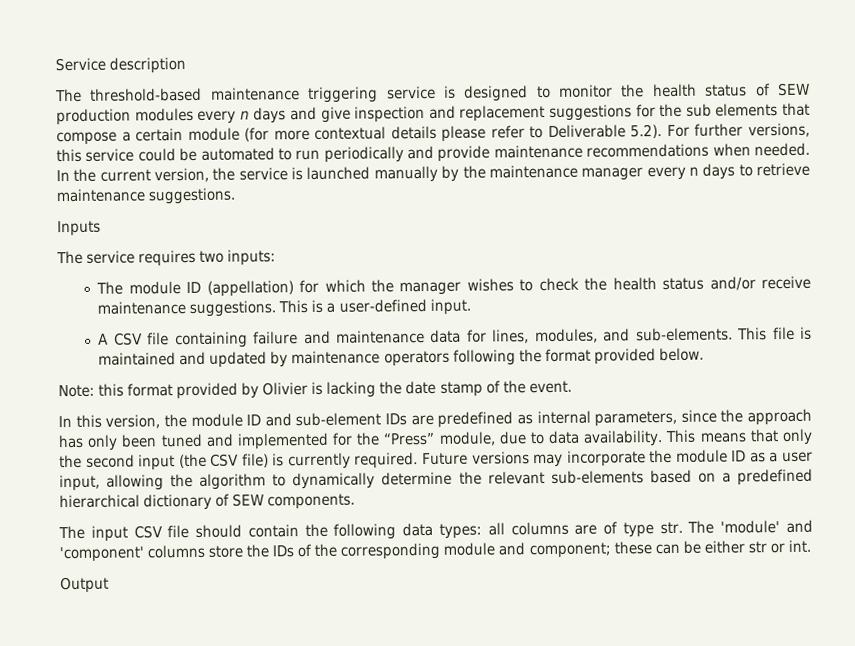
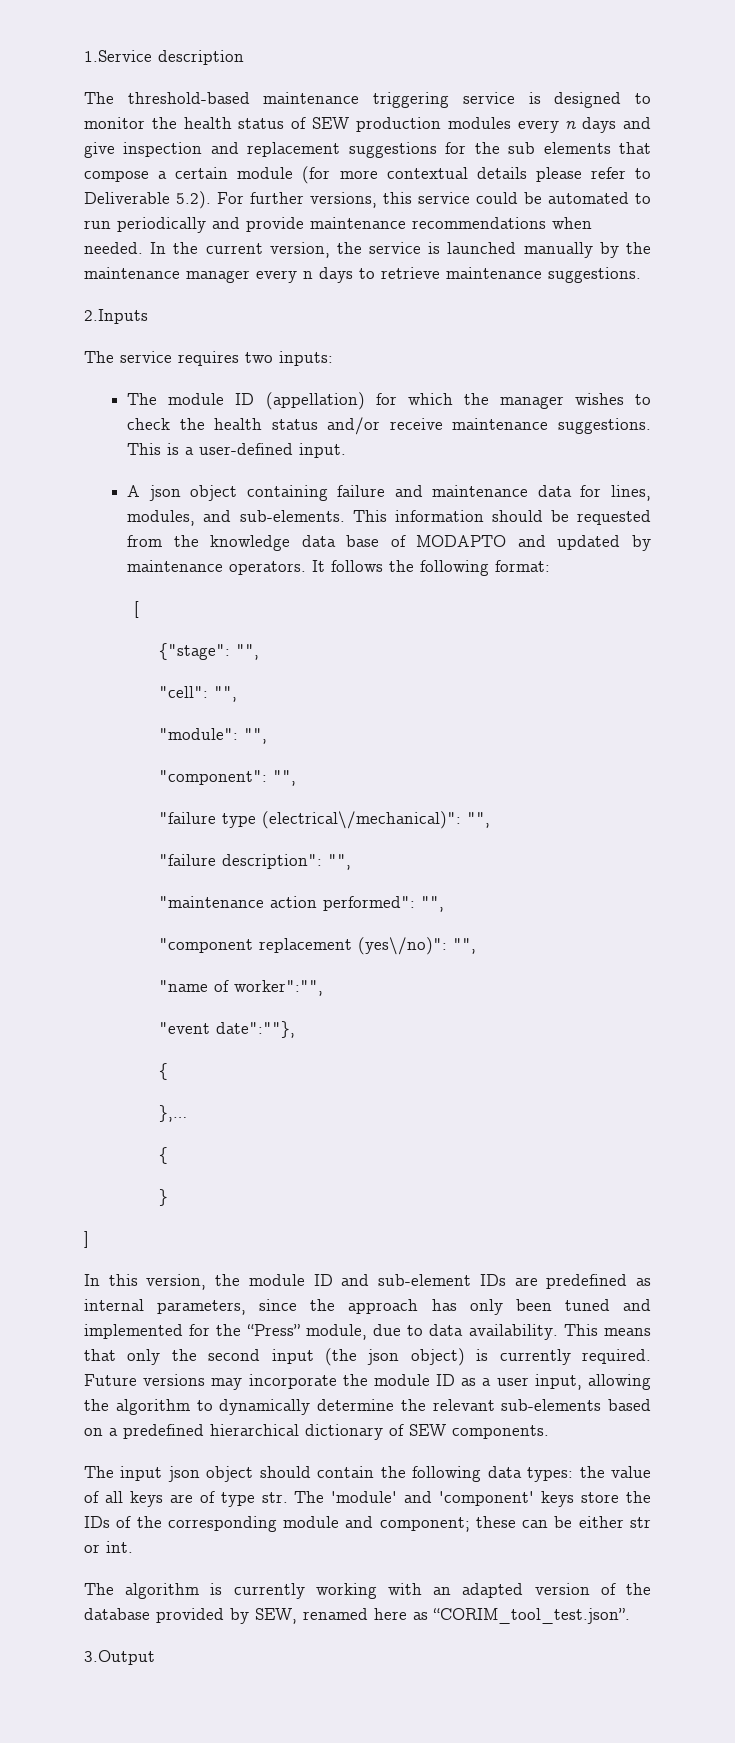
- Service description
+ 1.Service description
- Inputs
+ 2.Inputs
- A CSV file containing failure and maintenance data for lines, modules, and sub-elements.
+ A json object containing failure and maintenance data for lines, modules, and sub-elements.
- This file is maintained and updated by maintenance operators following the format provided below.
- Note: this format provided by Olivier is lacking the date stamp of the event.
+ This information should be requested from the knowledge data base of MODAPTO and updated by maintenance operators. It follows the following format:
+ [
+ {"stage": "",
+ "cell": "",
+ "module": "",
+ "component": "",
+ "failure type (electrical\/mechanical)": "",
+ "failure description": "",
+ "maintenance action performed": "",
+ "component replacement (yes\/no)": "",
+ "name of worker":"",
+ "event date":""},
+ {
+ },…
+ {
+ }
+ ]
- This means that only the second input (the CSV file) is currently required.
+ This means that only the second input (the json object) is currently required.
- The input CSV file should contain the following data types: all columns are of type str. The 'module' and 'component' columns store the IDs of the corresponding module and component; these can be either str or int.
+ The input json object should contain the following data types: the value of all keys are of type str. The 'module' and 'component' keys store the IDs of the corresponding module and component; these can be either str or int.
- Output
+ The algorithm is currently working with an adapted version of the database provided by SEW, renamed here as “CORIM_tool_test.json”.
+ 3.Output

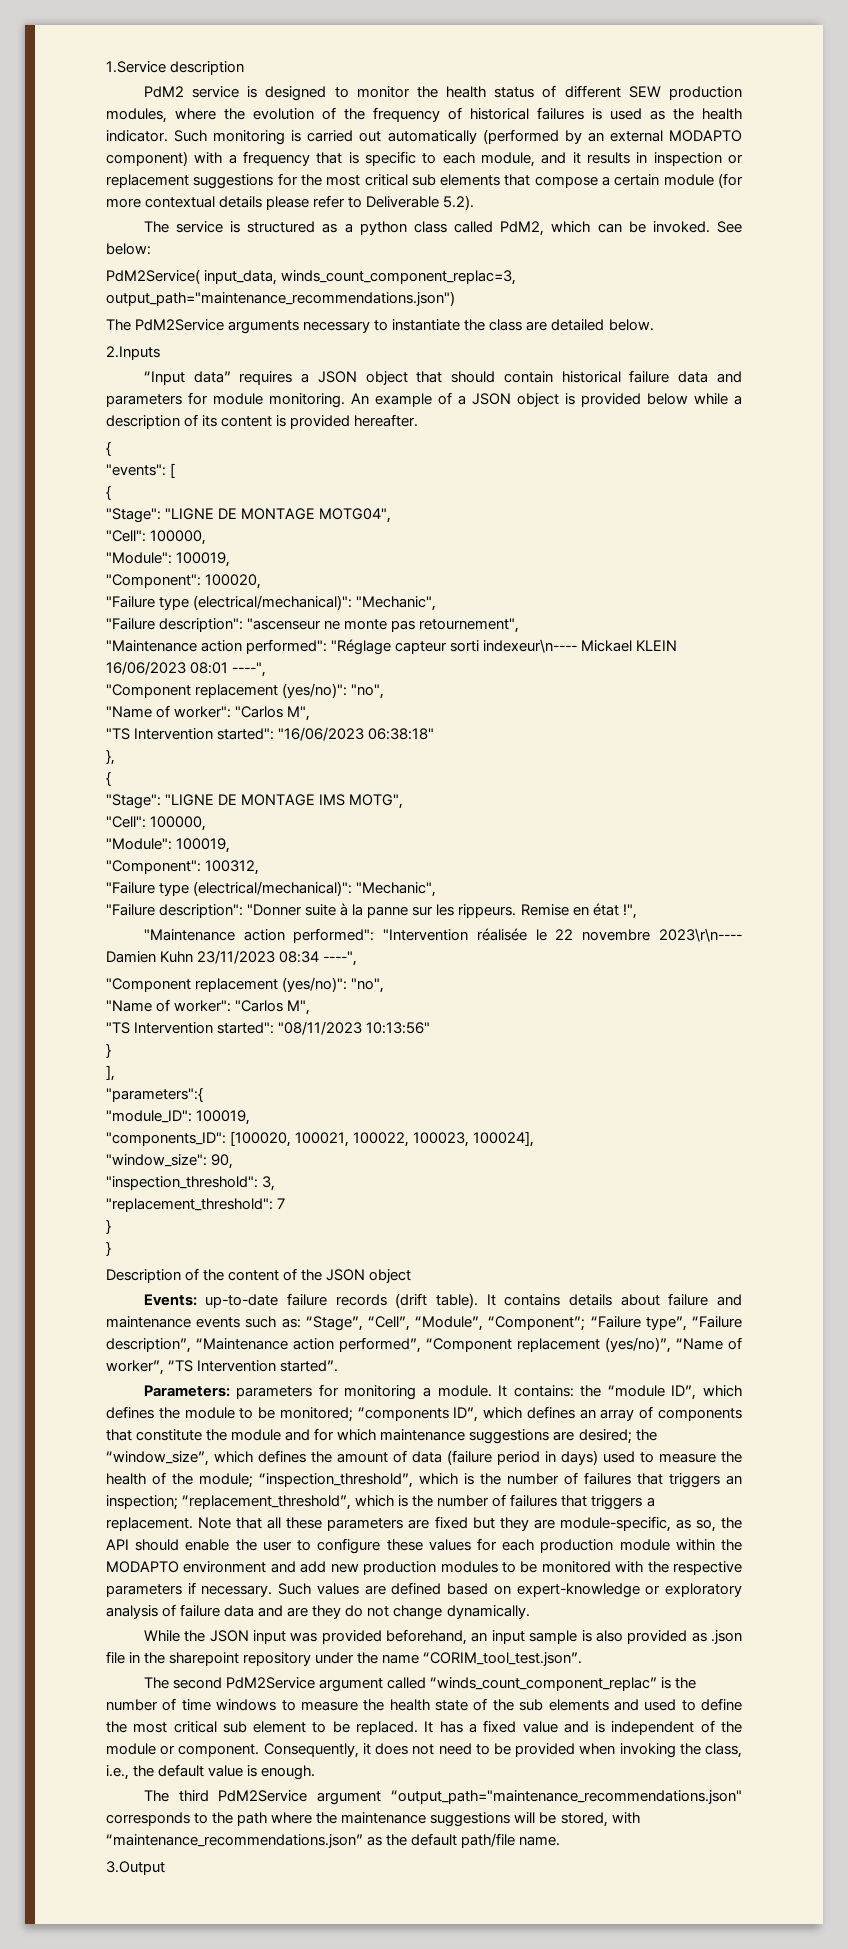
- The threshold-based maintenance triggering service is designed to monitor the health status of SEW production modules every n days and give inspection and replacement suggestions for the sub elements that compose a certain module (for more contextual details please refer to Deliverable 5.2). For further versions, this service could be automated to run periodically and provide maintenance recommendations when needed. In the current version, the service is launched manually by the maintenance manager every n days to retrieve maintenance suggestions.
+ PdM2 service is designed to monitor the health status of different SEW production modules, where the evolution of the frequency of historical failures is used as the health indicator. Such monitoring is carried out automatically (performed by an external MODAPTO component) with a frequency that is specific to each module, and it results in inspection or replacement suggestions for the most critical sub elements that compose a certain module (for more contextual details please refer to Deliverable 5.2).
+ The service is structured as a python class called PdM2, which can be invoked. See below:
+ PdM2Service( input_data, winds_count_component_replac=3, output_path="maintenance_recommendations.json")
+ The PdM2Service arguments necessary to instantiate the class are detailed below.
  2.Inputs
- The service requires two inputs:
- The module ID (appellation) for which the manager wishes to check the health status and/or receive maintenance suggestions. This is a user-defined input.
- A json object containing failure and maintenance data for lines, modules, and sub-elements. This information should be requested from the knowledge data base of MODAPTO and updated by maintenance operators. It follows the following format:
- [
- {"stage": "",
- "cell": "",
- "module": "",
- "component": "",
- "failure type (electrical\/mechanical)": "",
- "failure description": "",
- "maintenance action performed": "",
- "component replacement (yes\/no)": "",
- "name of worker":"",
- "event date":""},
+ “Input data” requires a JSON object that should contain historical failure data and parameters for module monitoring. An example of a JSON object is provided below while a description of its content is provided hereafter.
  {
- },…
+ "events": [
  {
+ "Stage": "LIGNE DE MONTAGE MOTG04",
+ "Cell": 100000,
+ "Module": 100019,
+ "Component": 100020,
+ "Failure type (electrical/mechanical)": "Mechanic",
+ "Failure description": "ascenseur ne monte pas retournement",
+ "Maintenance action performed": "Réglage capteur sorti indexeur\n---- Mickael KLEIN 16/06/2023 08:01 ----",
+ "Component replacement (yes/no)": "no",
+ "Name of worker": "Carlos M",
+ "TS Intervention started": "16/06/2023 06:38:18"
+ },
+ {
+ "Stage": "LIGNE DE MONTAGE IMS MOTG",
+ "Cell": 100000,
+ "Module": 100019,
+ "Component": 100312,
+ "Failure type (electrical/mechanical)": "Mechanic",
+ "Failure description": "Donner suite à la panne sur les rippeurs. Remise en état !",
+ "Maintenance action performed": "Intervention réalisée le 22 novembre 2023\r\n---- Damien Kuhn 23/11/2023 08:34 ----",
+ "Component replacement (yes/no)": "no",
+ "Name of worker": "Carlos M",
+ "TS Intervention started": "08/11/2023 10:13:56"
  }
- ]
- In this version, the module ID and sub-element IDs are predefined as internal parameters, since the approach has only been tuned and implemented for the “Press” module, due to data availability. This means that only the second input (the json object) is currently required. Future versions may incorporate the module ID as a user input, allowing the algorithm to dynamically determine the relevant sub-elements based on a predefined hierarchical dictionary of SEW components.
- The input json object should contain the following data types: the value of all keys are of type str. The 'module' and 'component' keys store the IDs of the corresponding module and component; these can be either str or int.
- The algorithm is currently working with an adapted version of the database provided by SEW, renamed here as “CORIM_tool_test.json”.
+ ],
+ "parameters":{
+ "module_ID": 100019,
+ "components_ID": [100020, 100021, 100022, 100023, 100024],
+ "window_size": 90,
+ "inspection_threshold": 3,
+ "replacement_threshold": 7
+ }
+ }
+ Description of the content of the JSON object
+ Events: up-to-date failure records (drift table). It contains details about failure and maintenance events such as: “Stage”, “Cell”, “Module”, “Component”; “Failure type”, “Failure description”, “Maintenance action performed”, “Component replacement (yes/no)”, “Name of worker”, “TS Intervention started”.
+ Parameters: parameters for monitoring a module. It contains: the “module ID”, which defines the module to be monitored; “components ID”, which defines an array of components that constitute the module and for which maintenance suggestions are desired; the “window_size”, which defines the amount of data (failure period in days) used to measure the health of the module; “inspection_threshold”, which is the number of failures that triggers an inspection; “replacement_threshold”, which is the number of failures that triggers a replacement. Note that all these parameters are fixed but they are module-specific, as so, the API should enable the user to configure these values for each production module within the MODAPTO environment and add new production modules to be monitored with the respective parameters if necessary. Such values are defined based on expert-knowledge or exploratory analysis of failure data and are they do not change dynamically.
+ While the JSON input was provided beforehand, an input sample is also provided as .json file in the sharepoint repository under the name “CORIM_tool_test.json”.
+ The second PdM2Service argument called “winds_count_component_replac” is the number of time windows to measure the health state of the sub elements and used to define the most critical sub element to be replaced. It has a fixed value and is independent of the module or component. Consequently, it does not need to be provided when invoking the class, i.e., the default value is enough.
+ The third PdM2Service argument “output_path="maintenance_recommendations.json" corresponds to the path where the maintenance suggestions will be stored, with “maintenance_recommendations.json” as the default path/file name.

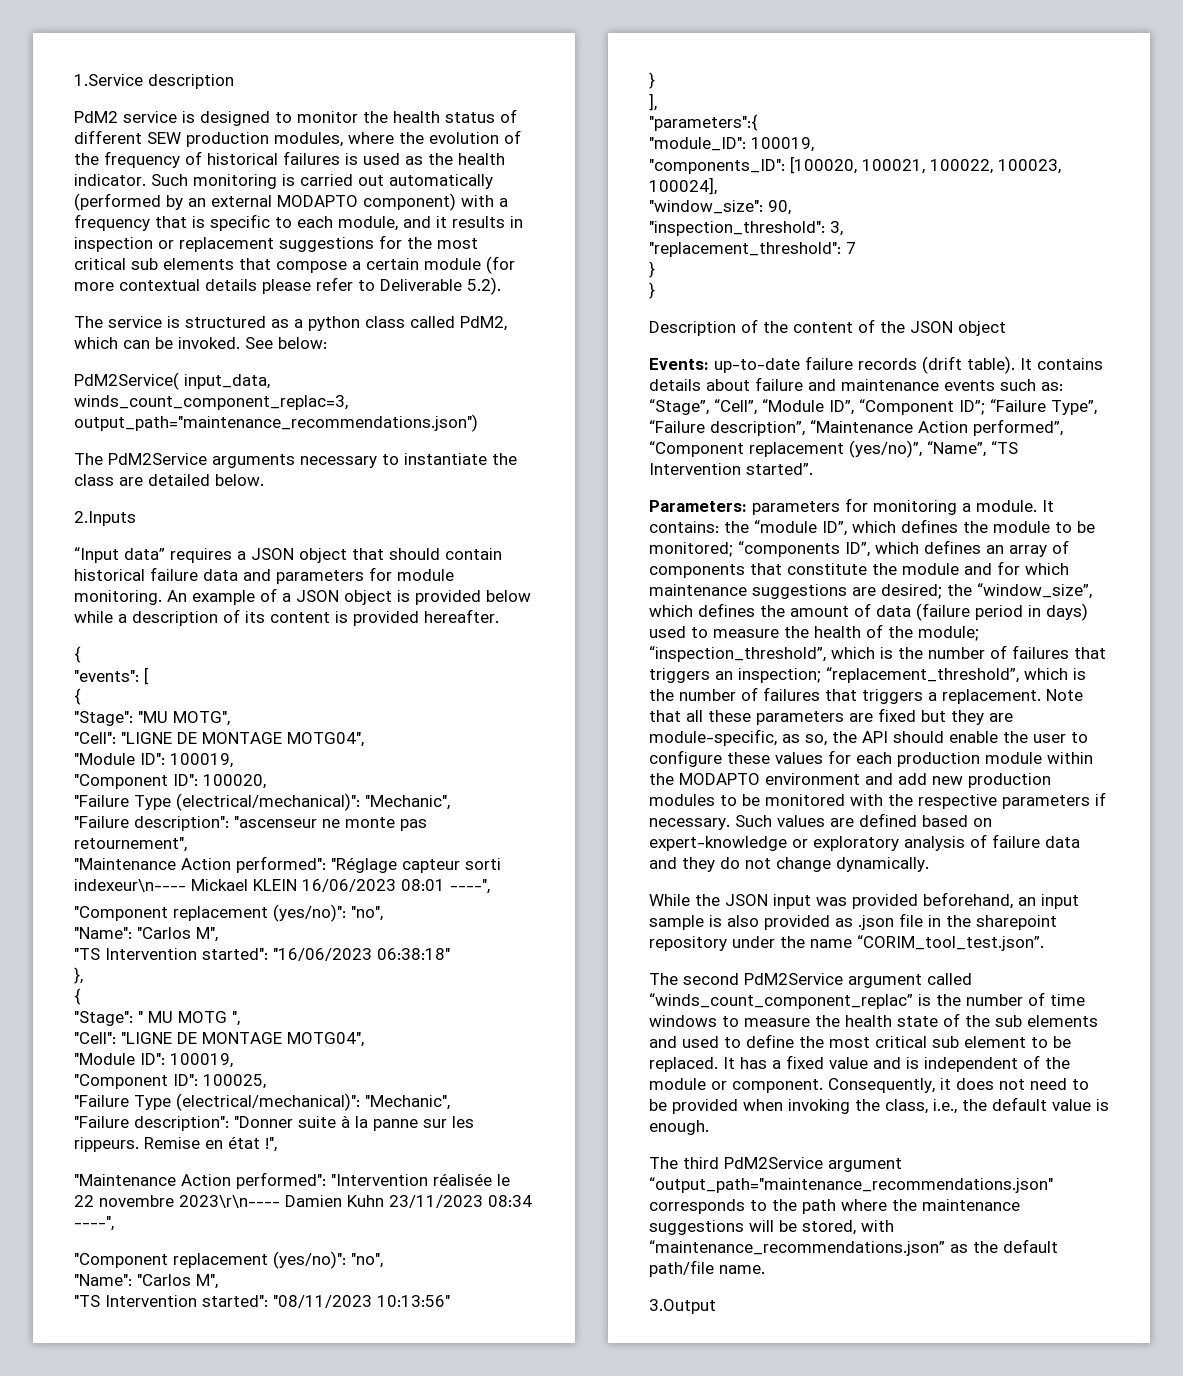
- "Stage": "LIGNE DE MONTAGE MOTG04",
- "Cell": 100000,
- "Module": 100019,
- "Component": 100020,
- "Failure type (electrical/mechanical)": "Mechanic",
+ "Stage": "MU MOTG",
+ "Cell": "LIGNE DE MONTAGE MOTG04",
+ "Module ID": 100019,
+ "Component ID": 100020,
+ "Failure Type (electrical/mechanical)": "Mechanic",
- "Maintenance action performed": "Réglage capteur sorti indexeur\n---- Mickael KLEIN 16/06/2023 08:01 ----",
+ "Maintenance Action performed": "Réglage capteur sorti indexeur\n---- Mickael KLEIN 16/06/2023 08:01 ----",
  "Component replacement (yes/no)": "no",
- "Name of worker": "Carlos M",
+ "Name": "Carlos M",
- "Stage": "LIGNE DE MONTAGE IMS MOTG",
- "Cell": 100000,
- "Module": 100019,
- "Component": 100312,
- "Failure type (electrical/mechanical)": "Mechanic",
+ "Stage": " MU MOTG ",
+ "Cell": "LIGNE DE MONTAGE MOTG04",
+ "Module ID": 100019,
+ "Component ID": 100025,
+ "Failure Type (electrical/mechanical)": "Mechanic",
- "Maintenance action performed": "Intervention réalisée le 22 novembre 2023\r\n---- Damien Kuhn 23/11/2023 08:34 ----",
+ "Maintenance Action performed": "Intervention réalisée le 22 novembre 2023\r\n---- Damien Kuhn 23/11/2023 08:34 ----",
  "Component replacement (yes/no)": "no",
- "Name of worker": "Carlos M",
+ "Name": "Carlos M",
- It contains details about failure and maintenance events such as: “Stage”, “Cell”, “Module”, “Component”; “Failure type”, “Failure description”, “Maintenance action performed”, “Component replacement (yes/no)”, “Name of worker”, “TS Intervention started”.
+ It contains details about failure and maintenance events such as: “Stage”, “Cell”, “Module ID”, “Component ID”; “Failure Type”, “Failure description”, “Maintenance Action performed”, “Component replacement (yes/no)”, “Name”, “TS Intervention started”.
- Such values are defined based on expert-knowledge or exploratory analysis of failure data and are they do not change dynamically.
+ Such values are defined based on expert-knowledge or exploratory analysis of failure data and they do not change dynamically.

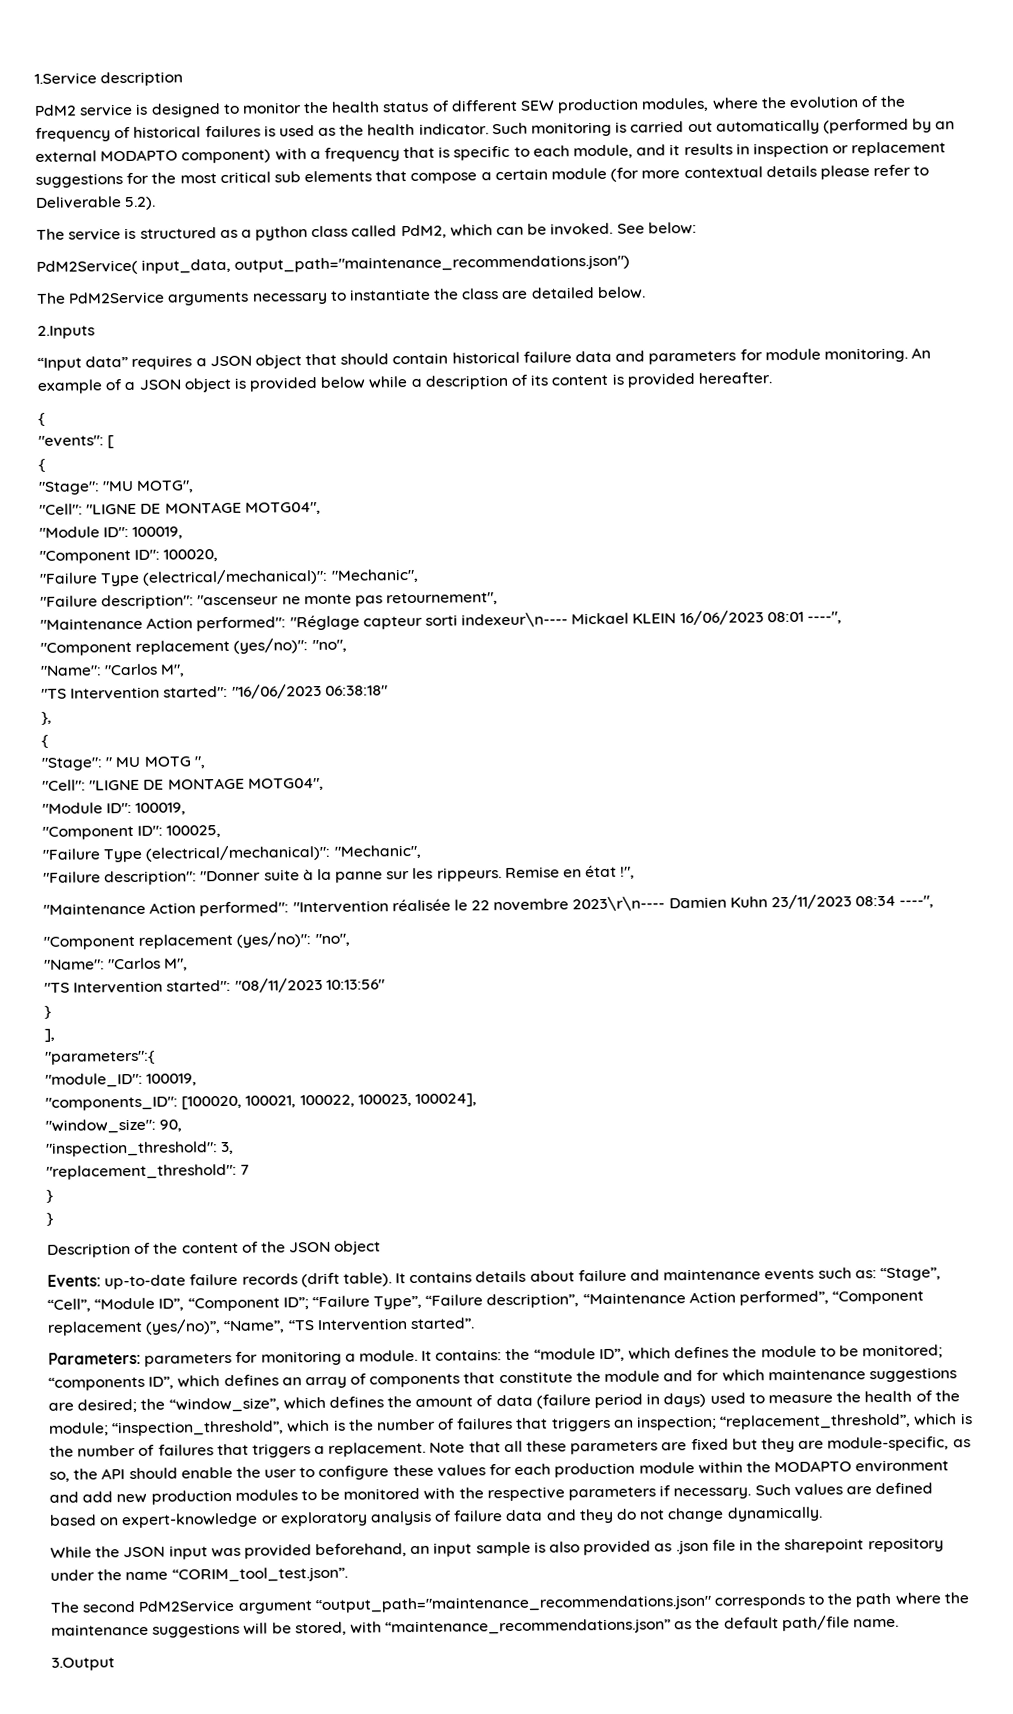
- PdM2Service( input_data, winds_count_component_replac=3, output_path="maintenance_recommendations.json")
+ PdM2Service( input_data, output_path="maintenance_recommendations.json")
- The second PdM2Service argument called “winds_count_component_replac” is the number of time windows to measure the health state of the sub elements and used to define the most critical sub element to be replaced. It has a fixed value and is independent of the module or component. Consequently, it does not need to be provided when invoking the class, i.e., the default value is enough.
- The third PdM2Service argument “output_path="maintenance_recommendations.json" corresponds to the path where the maintenance suggestions will be stored, with “maintenance_recommendations.json” as the default path/file name.
+ The second PdM2Service argument “output_path="maintenance_recommendations.json" corresponds to the path where the maintenance suggestions will be stored, with “maintenance_recommendations.json” as the default path/file name.

